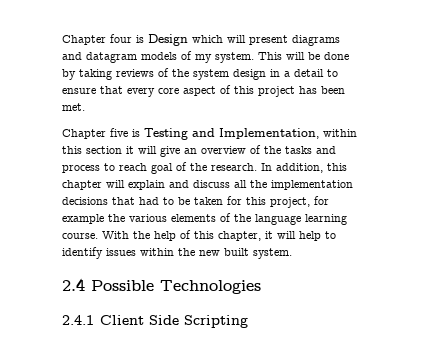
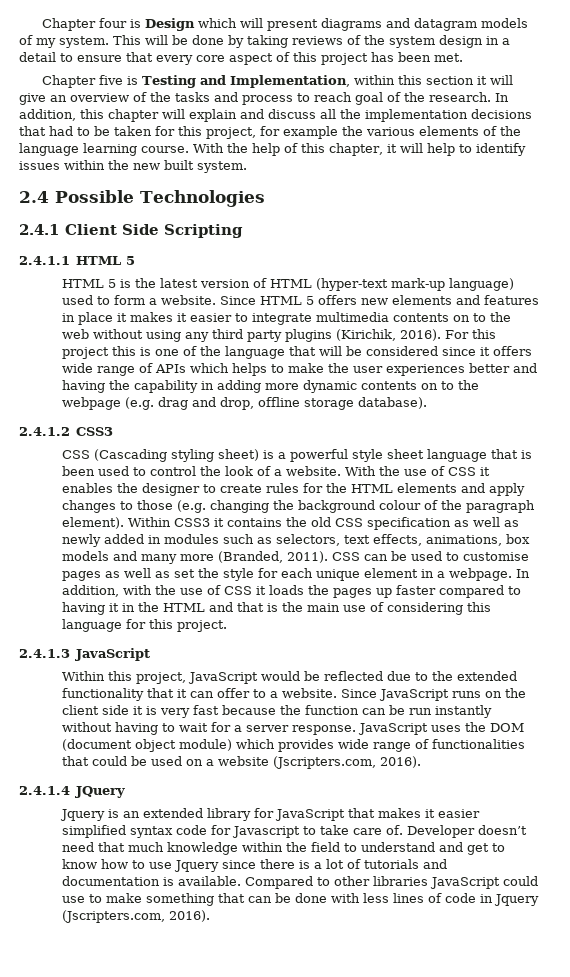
+ 2.4.1.1 HTML 5
+ HTML 5 is the latest version of HTML (hyper-text mark-up language) used to form a website. Since HTML 5 offers new elements and features in place it makes it easier to integrate multimedia contents on to the web without using any third party plugins (Kirichik, 2016). For this project this is one of the language that will be considered since it offers wide range of APIs which helps to make the user experiences better and having the capability in adding more dynamic contents on to the webpage (e.g. drag and drop, offline storage database).
+ 2.4.1.2 CSS3
+ CSS (Cascading styling sheet) is a powerful style sheet language that is been used to control the look of a website. With the use of CSS it enables the designer to create rules for the HTML elements and apply changes to those (e.g. changing the background colour of the paragraph element). Within CSS3 it contains the old CSS specification as well as newly added in modules such as selectors, text effects, animations, box models and many more (Branded, 2011). CSS can be used to customise pages as well as set the style for each unique element in a webpage. In addition, with the use of CSS it loads the pages up faster compared to having it in the HTML and that is the main use of considering this language for this project.
+ 2.4.1.3 JavaScript
+ Within this project, JavaScript would be reflected due to the extended functionality that it can offer to a website. Since JavaScript runs on the client side it is very fast because the function can be run instantly without having to wait for a server response. JavaScript uses the DOM (document object module) which provides wide range of functionalities that could be used on a website (Jscripters.com, 2016).
+ 2.4.1.4 JQuery
+ Jquery is an extended library for JavaScript that makes it easier simplified syntax code for Javascript to take care of. Developer doesn’t need that much knowledge within the field to understand and get to know how to use Jquery since there is a lot of tutorials and documentation is available. Compared to other libraries JavaScript could use to make something that can be done with less lines of code in Jquery (Jscripters.com, 2016).

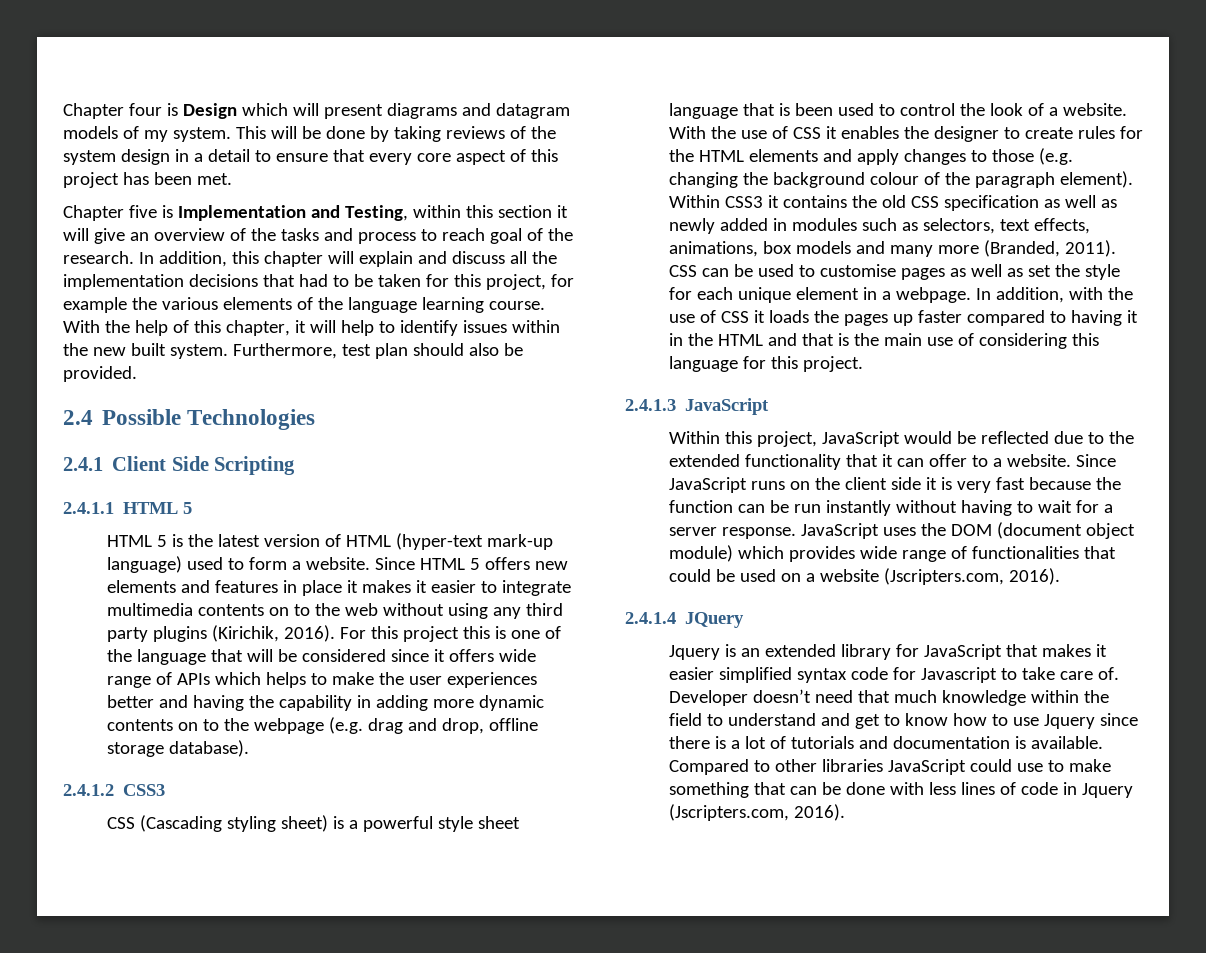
- Chapter five is Testing and Implementation, within this section it will give an overview of the tasks and process to reach goal of the research.
+ Chapter five is Implementation and Testing, within this section it will give an overview of the tasks and process to reach goal of the research.
+ Furthermore, test plan should also be provided.

